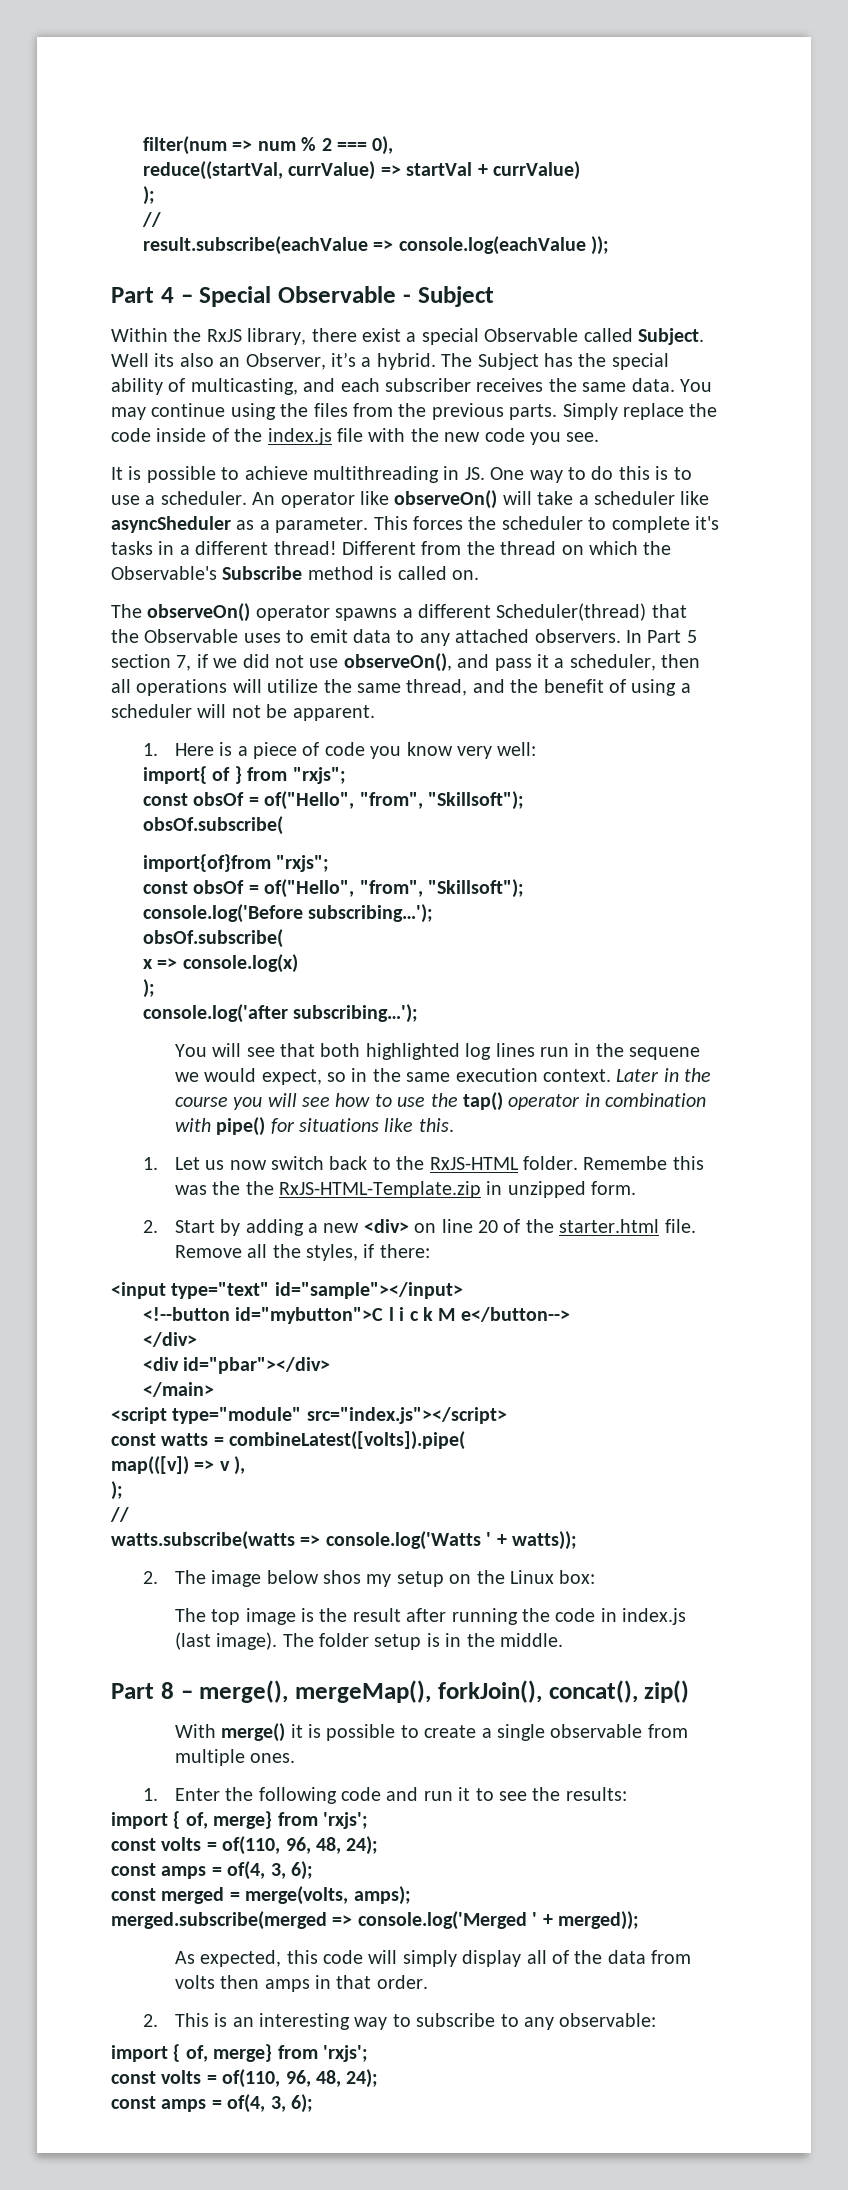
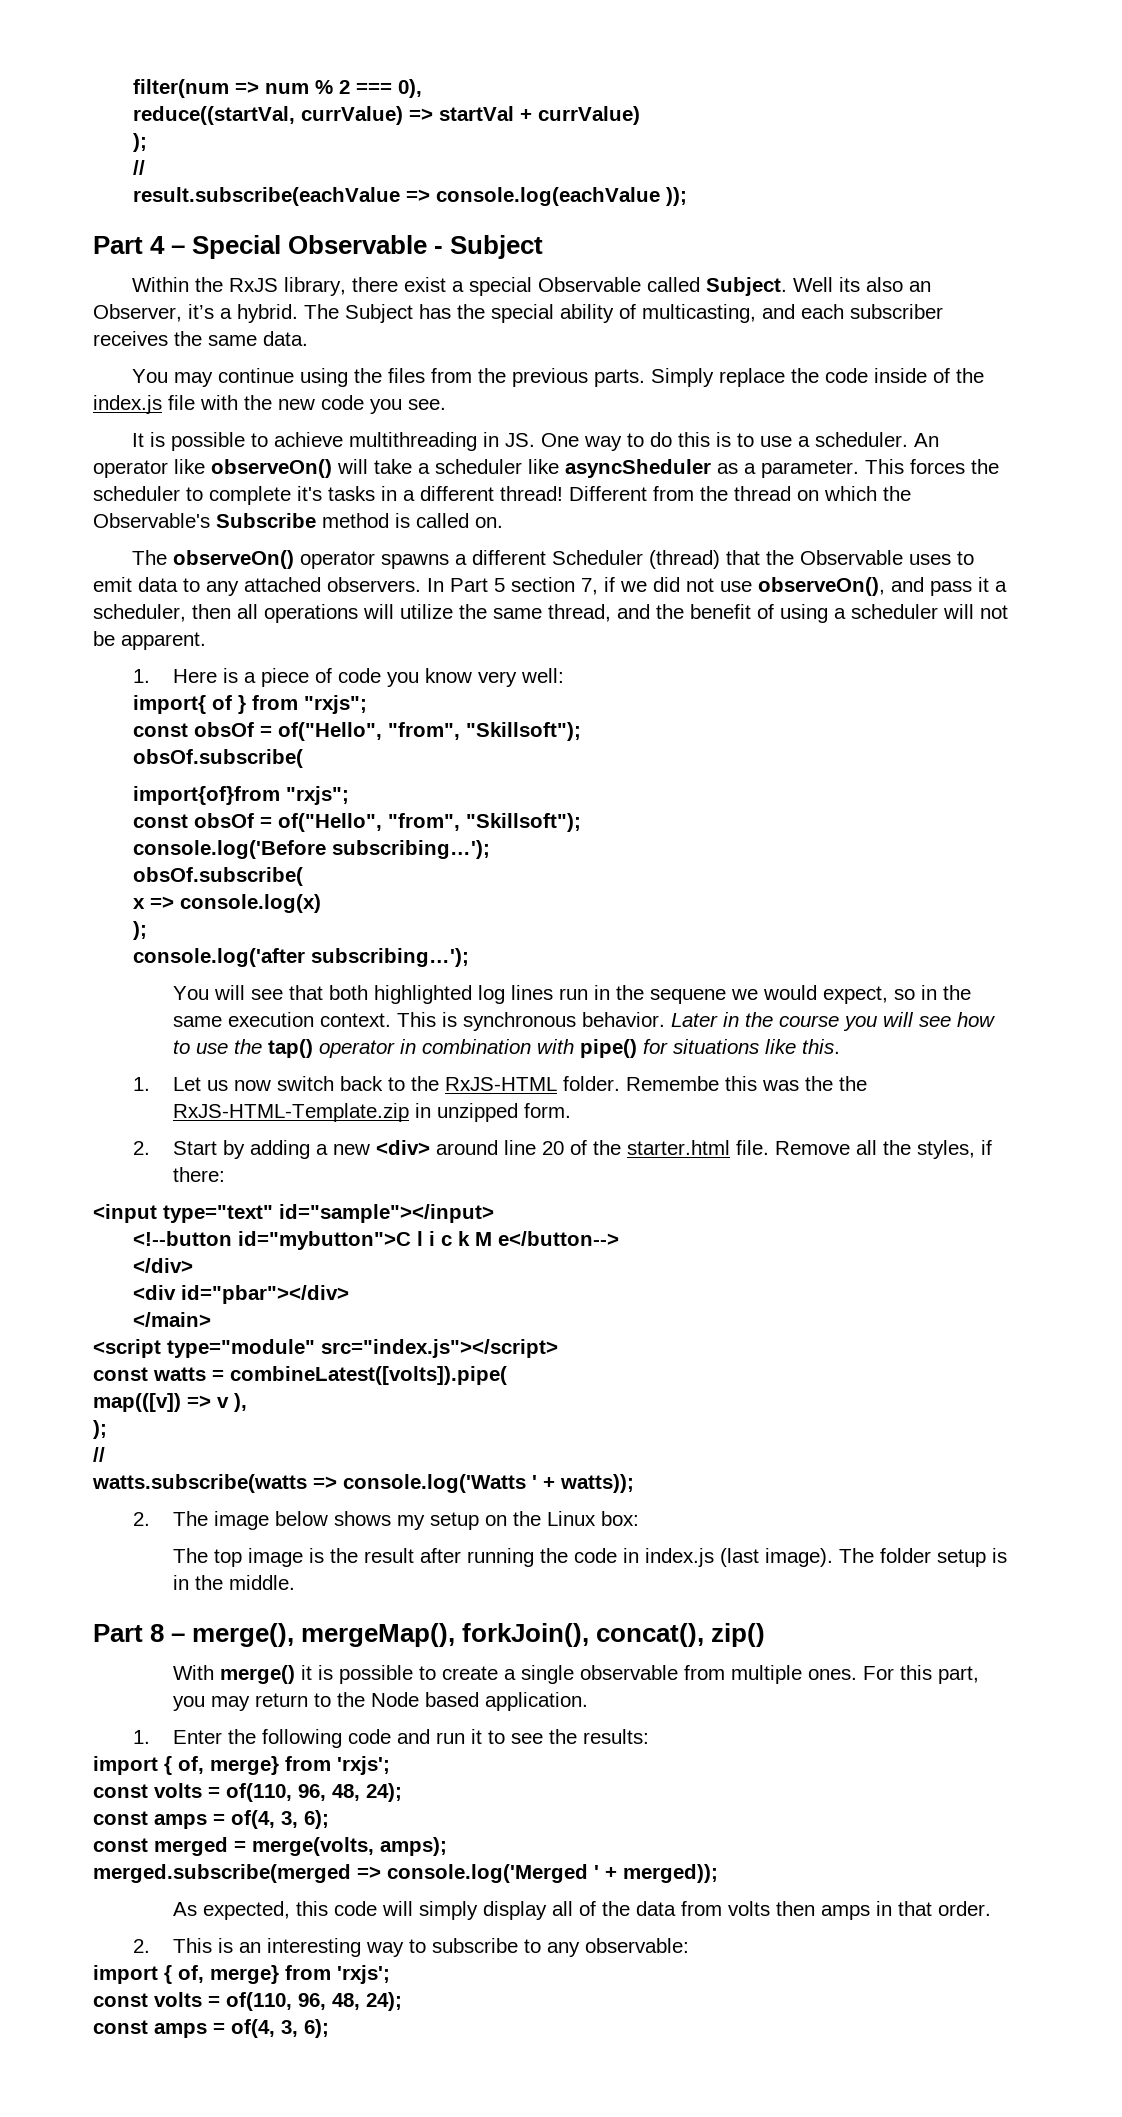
- The Subject has the special ability of multicasting, and each subscriber receives the same data. You may continue using the files from the previous parts.
+ The Subject has the special ability of multicasting, and each subscriber receives the same data.
+ You may continue using the files from the previous parts.
- The observeOn() operator spawns a different Scheduler(thread) that the Observable uses to emit data to any attached observers.
+ The observeOn() operator spawns a different Scheduler (thread) that the Observable uses to emit data to any attached observers.
+ This is synchronous behavior.
- 2. Start by adding a new <div> on line 20 of the starter.html file.
+ 2. Start by adding a new <div> around line 20 of the starter.html file.
- 2. The image below shos my setup on the Linux box:
+ 2. The image below shows my setup on the Linux box:
+ For this part, you may return to the Node based application.

